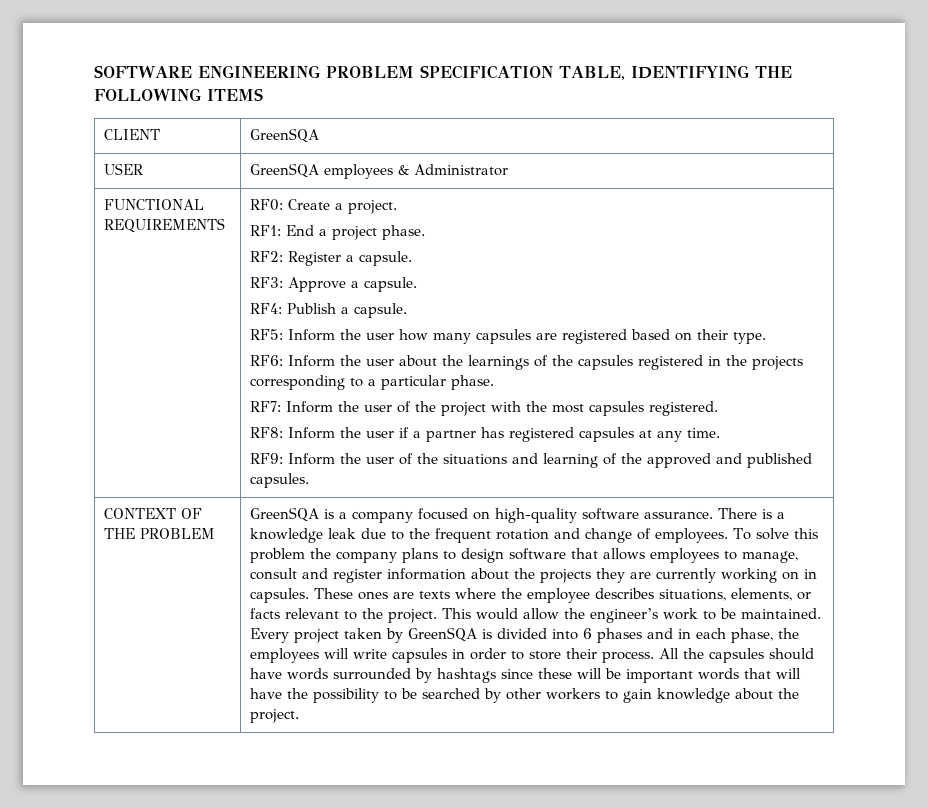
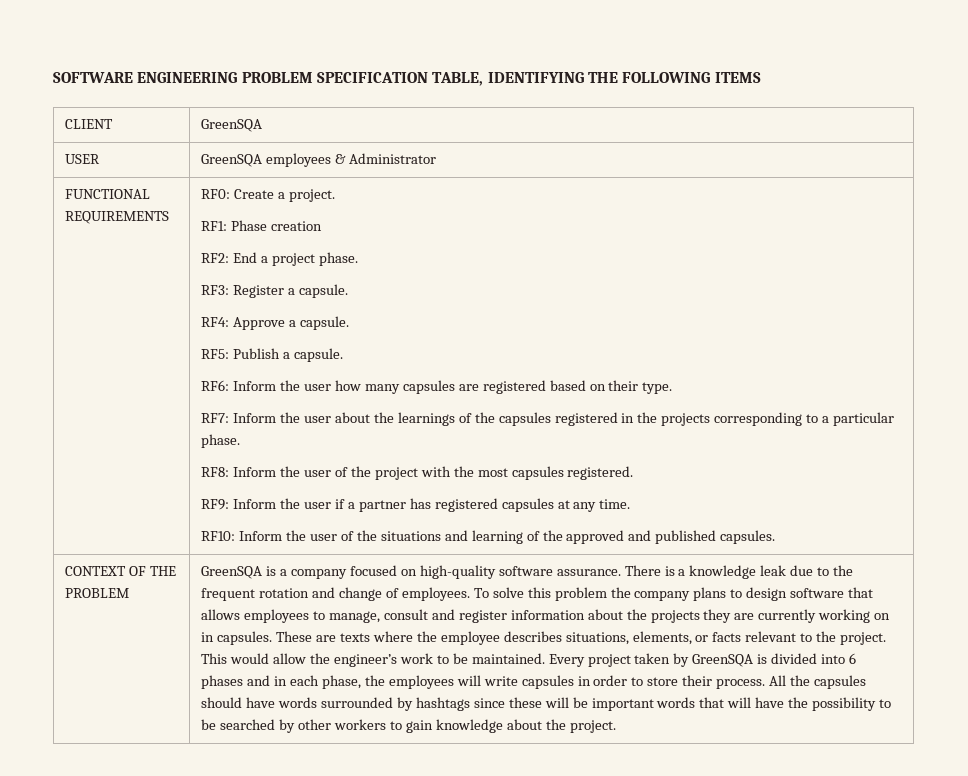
- RF1: End a project phase.
+ RF1: Phase creation
+ RF2: End a project phase.
- RF2: Register a capsule.
+ RF3: Register a capsule.
- RF3: Approve a capsule.
+ RF4: Approve a capsule.
- RF4: Publish a capsule.
+ RF5: Publish a capsule.
- RF5: Inform the user how many capsules are registered based on their type.
+ RF6: Inform the user how many capsules are registered based on their type.
- RF6: Inform the user about the learnings of the capsules registered in the projects corresponding to a particular phase.
+ RF7: Inform the user about the learnings of the capsules registered in the projects corresponding to a particular phase.
- RF7: Inform the user of the project with the most capsules registered.
+ RF8: Inform the user of the project with the most capsules registered.
- RF8: Inform the user if a partner has registered capsules at any time.
+ RF9: Inform the user if a partner has registered capsules at any time.
- RF9: Inform the user of the situations and learning of the approved and published capsules.
+ RF10: Inform the user of the situations and learning of the approved and published capsules.
- These ones are texts where the employee describes situations, elements, or facts relevant to the project.
+ These are texts where the employee describes situations, elements, or facts relevant to the project.

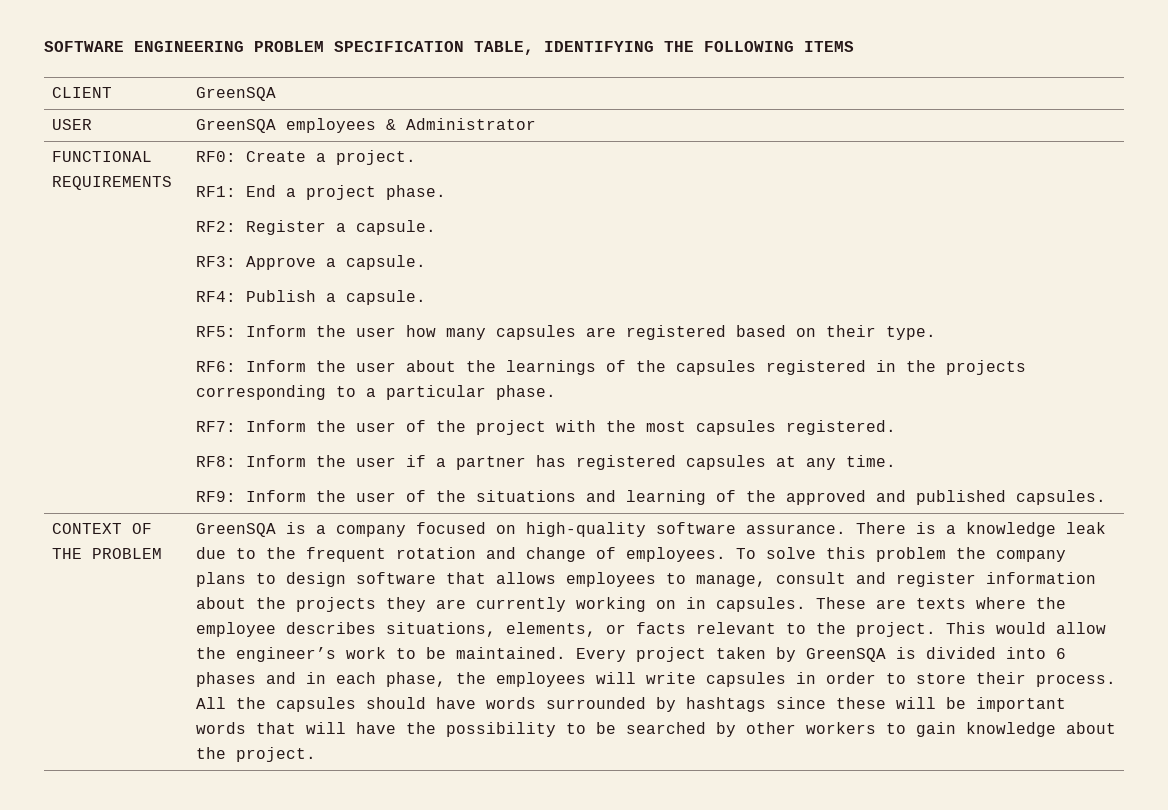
- RF1: Phase creation
- RF2: End a project phase.
+ RF1: End a project phase.
- RF3: Register a capsule.
+ RF2: Register a capsule.
- RF4: Approve a capsule.
+ RF3: Approve a capsule.
- RF5: Publish a capsule.
+ RF4: Publish a capsule.
- RF6: Inform the user how many capsules are registered based on their type.
+ RF5: Inform the user how many capsules are registered based on their type.
- RF7: Inform the user about the learnings of the capsules registered in the projects corresponding to a particular phase.
+ RF6: Inform the user about the learnings of the capsules registered in the projects corresponding to a particular phase.
- RF8: Inform the user of the project with the most capsules registered.
+ RF7: Inform the user of the project with the most capsules registered.
- RF9: Inform the user if a partner has registered capsules at any time.
+ RF8: Inform the user if a partner has registered capsules at any time.
- RF10: Inform the user of the situations and learning of the approved and published capsules.
+ RF9: Inform the user of the situations and learning of the approved and published capsules.

